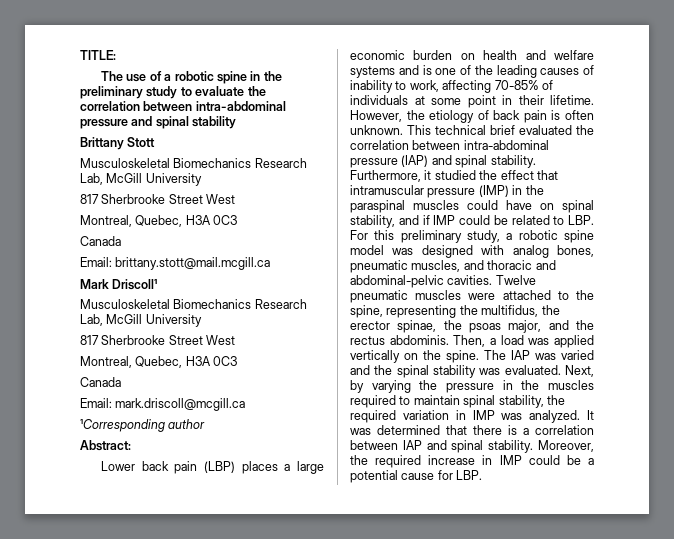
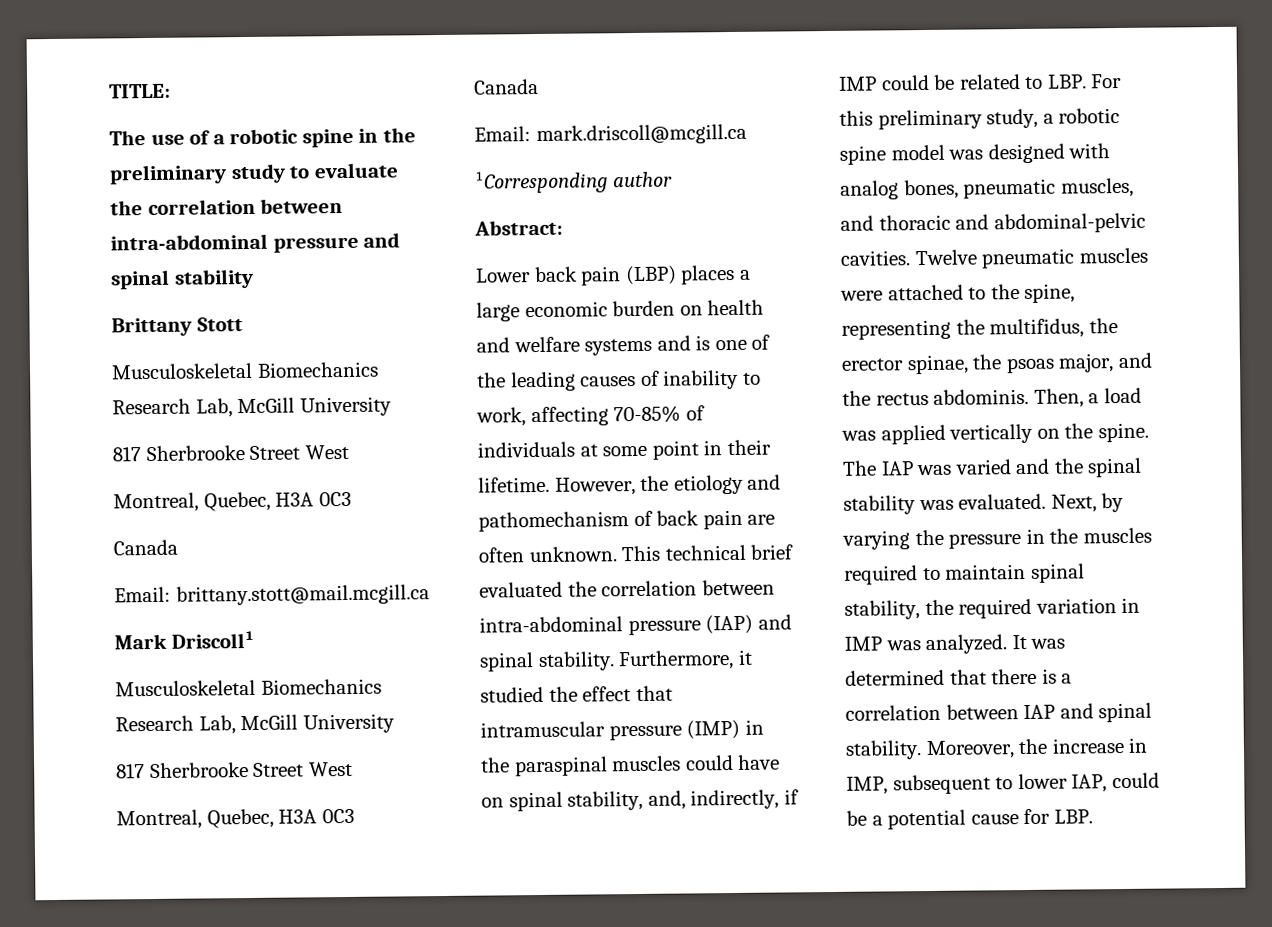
- However, the etiology of back pain is often unknown.
+ However, the etiology and pathomechanism of back pain are often unknown.
- Furthermore, it studied the effect that intramuscular pressure (IMP) in the paraspinal muscles could have on spinal stability, and if IMP could be related to LBP. For this preliminary study, a robotic spine model was designed with analog bones, pneumatic muscles, and thoracic and abdominal-pelvic cavities.
+ Furthermore, it studied the effect that intramuscular pressure (IMP) in the paraspinal muscles could have on spinal stability, and, indirectly, if IMP could be related to LBP. For this preliminary study, a robotic spine model was designed with analog bones, pneumatic muscles, and thoracic and abdominal-pelvic cavities.
- Moreover, the required increase in IMP could be a potential cause for LBP.
+ Moreover, the increase in IMP, subsequent to lower IAP, could be a potential cause for LBP.

